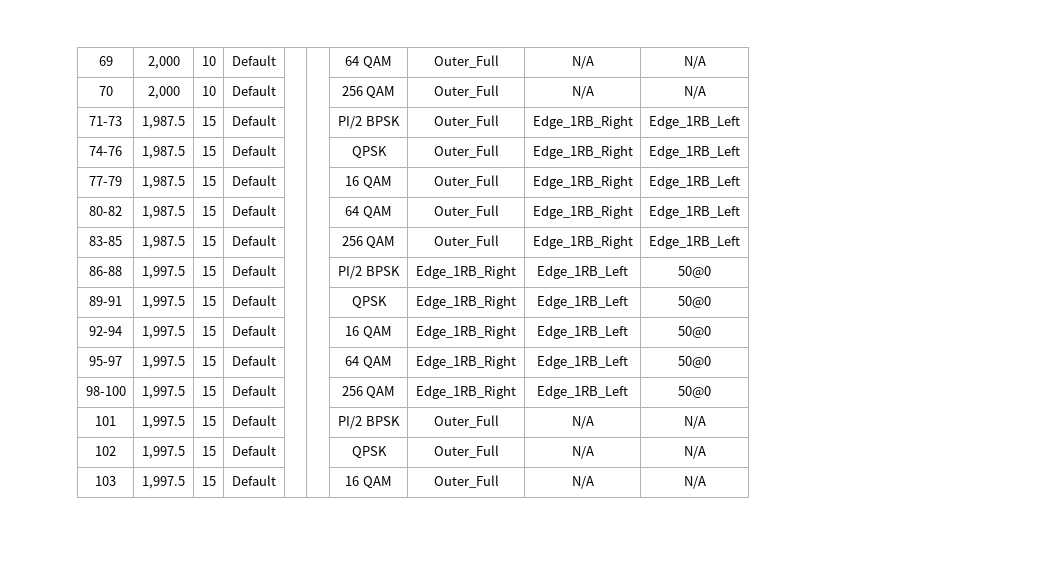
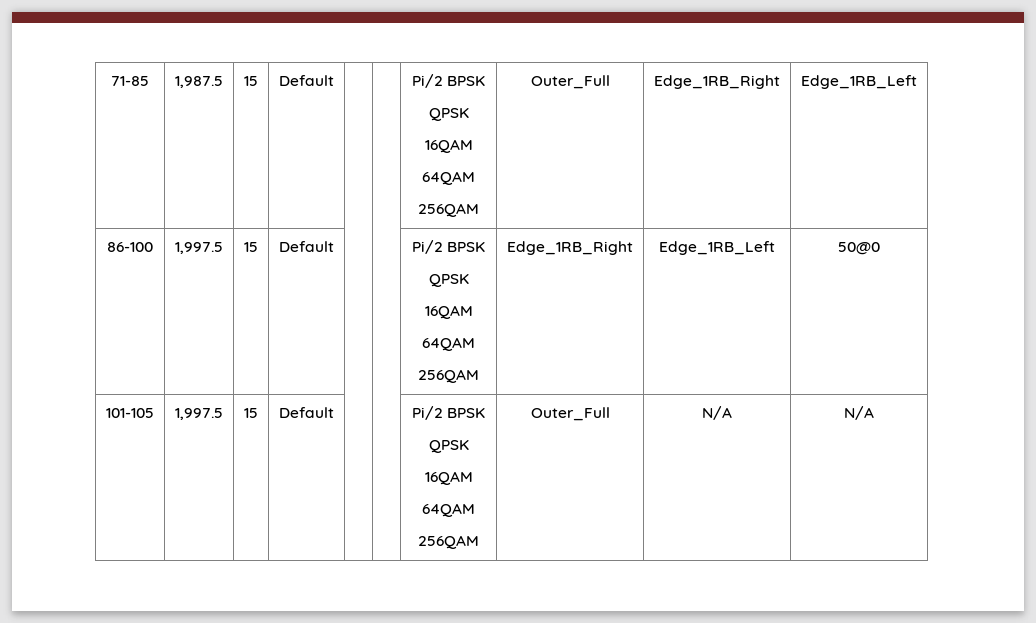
- 69 | 2,000 | 10 | Default | | | 64 QAM | Outer_Full | N/A | N/A
- 70 | 2,000 | 10 | Default | | | 256 QAM | Outer_Full | N/A | N/A
- 71-73 | 1,987.5 | 15 | Default | | | PI/2 BPSK | Outer_Full | Edge_1RB_Right | Edge_1RB_Left
- 74-76 | 1,987.5 | 15 | Default | | | QPSK | Outer_Full | Edge_1RB_Right | Edge_1RB_Left
- 77-79 | 1,987.5 | 15 | Default | | | 16 QAM | Outer_Full | Edge_1RB_Right | Edge_1RB_Left
- 80-82 | 1,987.5 | 15 | Default | | | 64 QAM | Outer_Full | Edge_1RB_Right | Edge_1RB_Left
- 83-85 | 1,987.5 | 15 | Default | | | 256 QAM | Outer_Full | Edge_1RB_Right | Edge_1RB_Left
- 86-88 | 1,997.5 | 15 | Default | | | PI/2 BPSK | Edge_1RB_Right | Edge_1RB_Left | 50@0
- 89-91 | 1,997.5 | 15 | Default | | | QPSK | Edge_1RB_Right | Edge_1RB_Left | 50@0
- 92-94 | 1,997.5 | 15 | Default | | | 16 QAM | Edge_1RB_Right | Edge_1RB_Left | 50@0
- 95-97 | 1,997.5 | 15 | Default | | | 64 QAM | Edge_1RB_Right | Edge_1RB_Left | 50@0
- 98-100 | 1,997.5 | 15 | Default | | | 256 QAM | Edge_1RB_Right | Edge_1RB_Left | 50@0
- 101 | 1,997.5 | 15 | Default | | | PI/2 BPSK | Outer_Full | N/A | N/A
- 102 | 1,997.5 | 15 | Default | | | QPSK | Outer_Full | N/A | N/A
- 103 | 1,997.5 | 15 | Default | | | 16 QAM | Outer_Full | N/A | N/A
+ 71-85 | 1,987.5 | 15 | Default | | | Pi/2 BPSK
+ QPSK
+ 16QAM
+ 64QAM
+ 256QAM | Outer_Full | Edge_1RB_Right | Edge_1RB_Left
+ 86-100 | 1,997.5 | 15 | Default | | | Pi/2 BPSK
+ QPSK
+ 16QAM
+ 64QAM
+ 256QAM | Edge_1RB_Right | Edge_1RB_Left | 50@0
+ 101-105 | 1,997.5 | 15 | Default | | | Pi/2 BPSK
+ QPSK
+ 16QAM
+ 64QAM
+ 256QAM | Outer_Full | N/A | N/A

